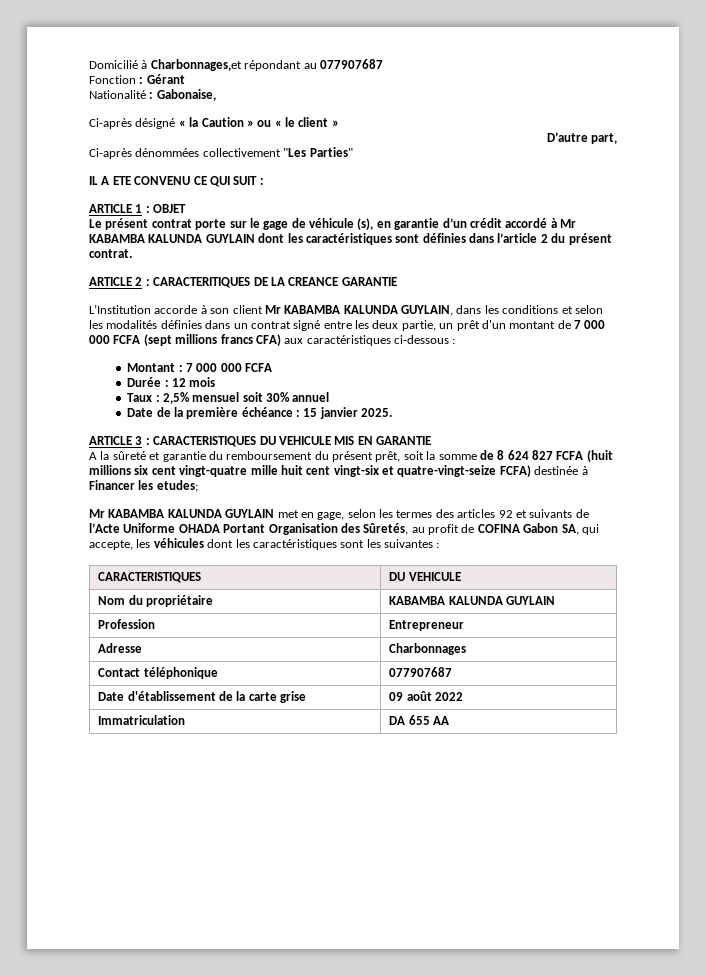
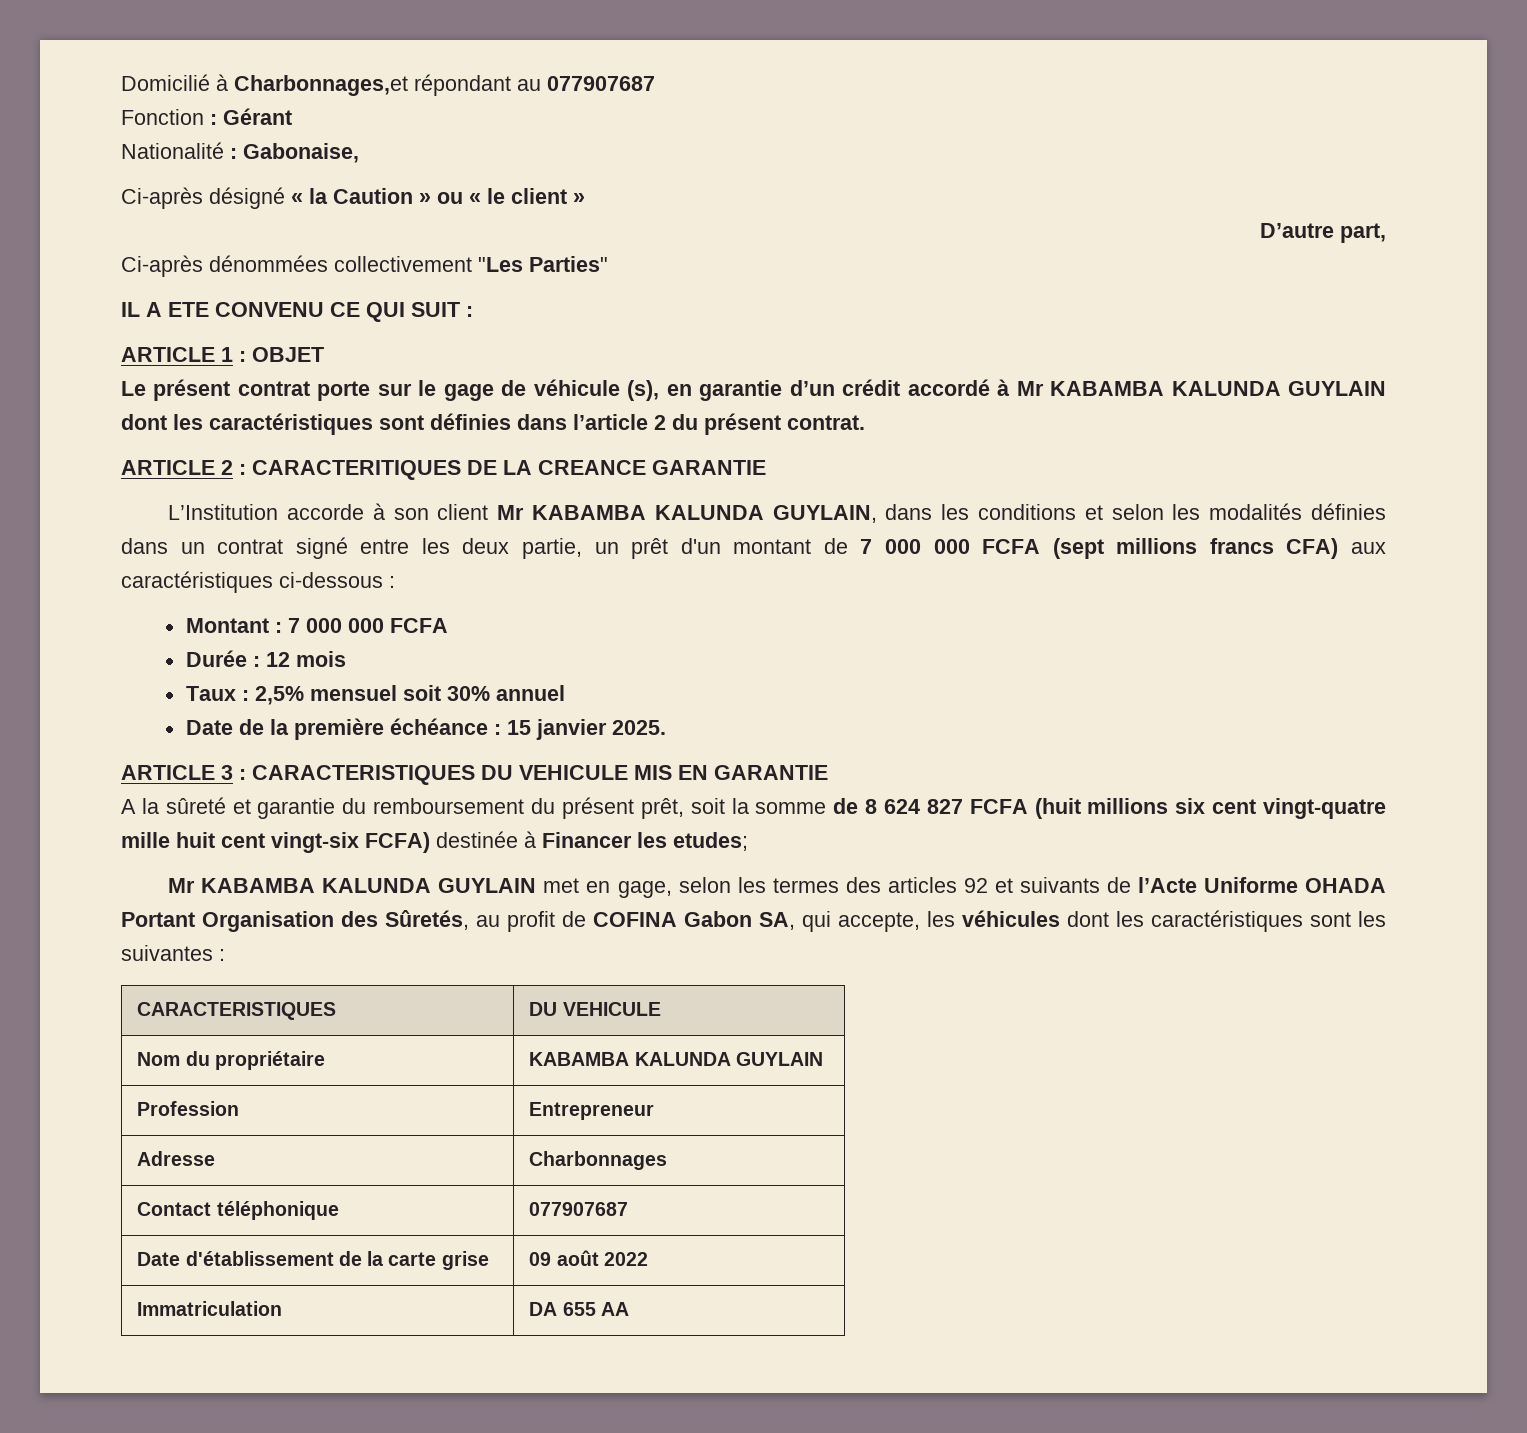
- A la sûreté et garantie du remboursement du présent prêt, soit la somme de 8 624 827 FCFA (huit millions six cent vingt-quatre mille huit cent vingt-six et quatre-vingt-seize FCFA) destinée à Financer les etudes;
+ A la sûreté et garantie du remboursement du présent prêt, soit la somme de 8 624 827 FCFA (huit millions six cent vingt-quatre mille huit cent vingt-six FCFA) destinée à Financer les etudes;

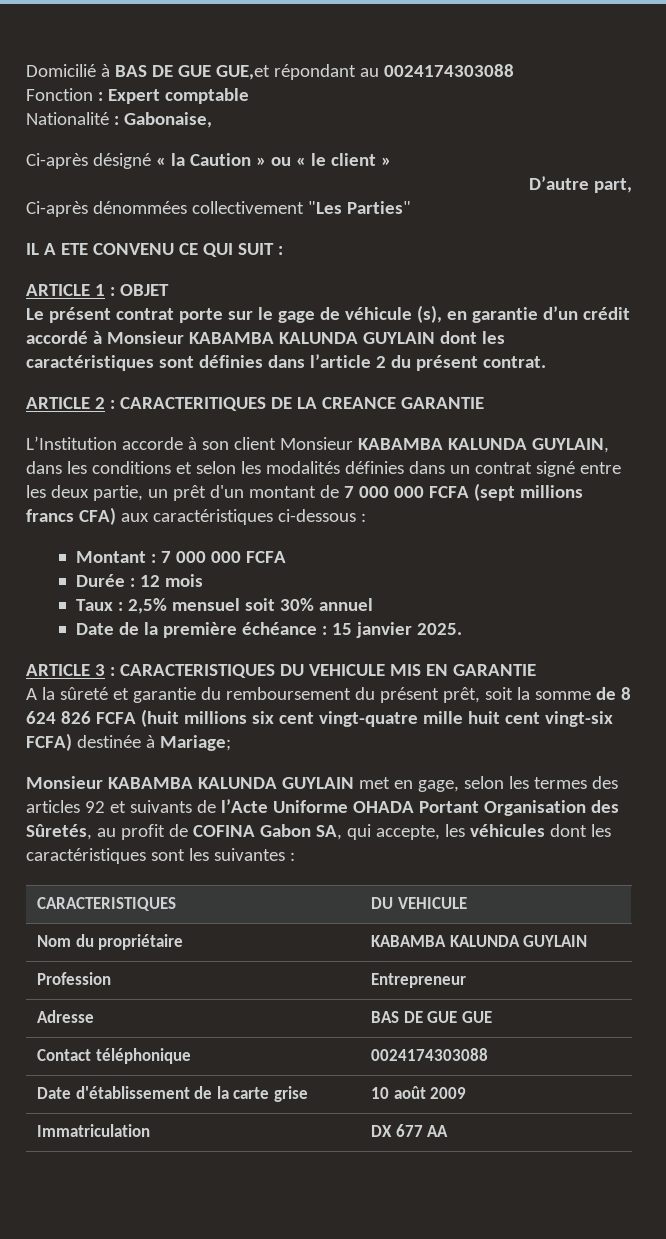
- Domicilié à Charbonnages,et répondant au 077907687
+ Domicilié à BAS DE GUE GUE,et répondant au 0024174303088
- Fonction : Gérant
+ Fonction : Expert comptable
- Le présent contrat porte sur le gage de véhicule (s), en garantie d’un crédit accordé à Mr KABAMBA KALUNDA GUYLAIN dont les caractéristiques sont définies dans l’article 2 du présent contrat.
+ Le présent contrat porte sur le gage de véhicule (s), en garantie d’un crédit accordé à Monsieur KABAMBA KALUNDA GUYLAIN dont les caractéristiques sont définies dans l’article 2 du présent contrat.
- L’Institution accorde à son client Mr KABAMBA KALUNDA GUYLAIN, dans les conditions et selon les modalités définies dans un contrat signé entre les deux partie, un prêt d'un montant de 7 000 000 FCFA (sept millions francs CFA) aux caractéristiques ci-dessous :
+ L’Institution accorde à son client Monsieur KABAMBA KALUNDA GUYLAIN, dans les conditions et selon les modalités définies dans un contrat signé entre les deux partie, un prêt d'un montant de 7 000 000 FCFA (sept millions francs CFA) aux caractéristiques ci-dessous :
- A la sûreté et garantie du remboursement du présent prêt, soit la somme de 8 624 827 FCFA (huit millions six cent vingt-quatre mille huit cent vingt-six FCFA) destinée à Financer les etudes;
- Mr KABAMBA KALUNDA GUYLAIN met en gage, selon les termes des articles 92 et suivants de l’Acte Uniforme OHADA Portant Organisation des Sûretés, au profit de COFINA Gabon SA, qui accepte, les véhicules dont les caractéristiques sont les suivantes :
+ A la sûreté et garantie du remboursement du présent prêt, soit la somme de 8 624 826 FCFA (huit millions six cent vingt-quatre mille huit cent vingt-six FCFA) destinée à Mariage;
+ Monsieur KABAMBA KALUNDA GUYLAIN met en gage, selon les termes des articles 92 et suivants de l’Acte Uniforme OHADA Portant Organisation des Sûretés, au profit de COFINA Gabon SA, qui accepte, les véhicules dont les caractéristiques sont les suivantes :
- Adresse | Charbonnages
+ Adresse | BAS DE GUE GUE
- Contact téléphonique | 077907687
+ Contact téléphonique | 0024174303088
- Date d'établissement de la carte grise | 09 août 2022
+ Date d'établissement de la carte grise | 10 août 2009
- Immatriculation | DA 655 AA
+ Immatriculation | DX 677 AA

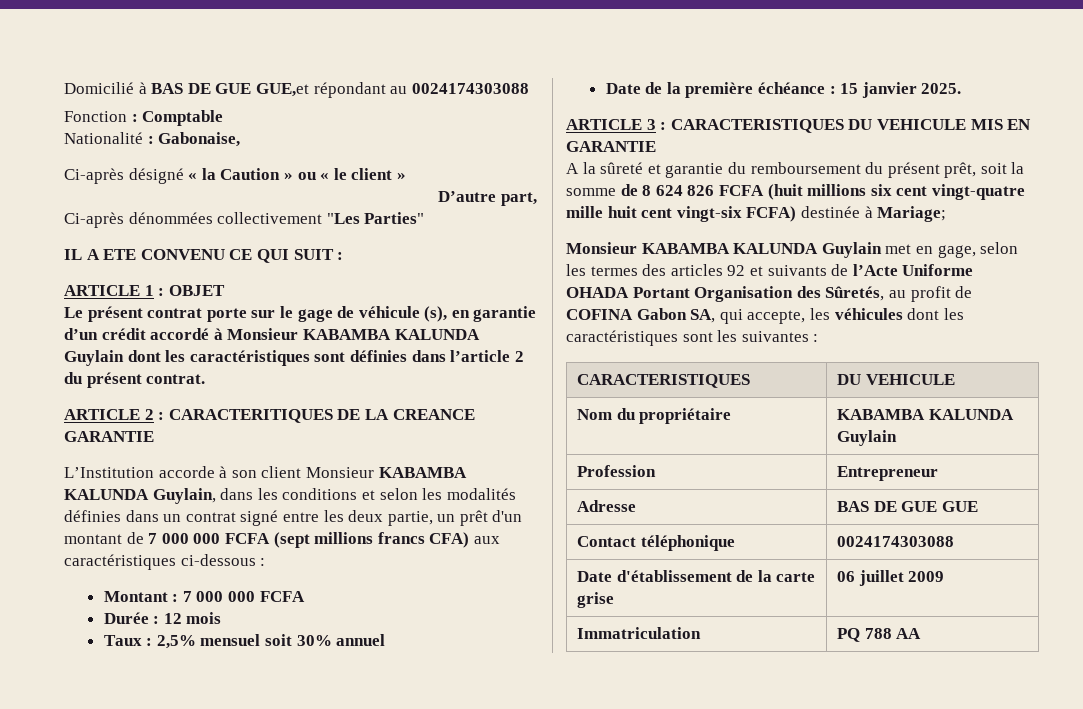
- Fonction : Expert comptable
+ Fonction : Comptable
- Le présent contrat porte sur le gage de véhicule (s), en garantie d’un crédit accordé à Monsieur KABAMBA KALUNDA GUYLAIN dont les caractéristiques sont définies dans l’article 2 du présent contrat.
+ Le présent contrat porte sur le gage de véhicule (s), en garantie d’un crédit accordé à Monsieur KABAMBA KALUNDA Guylain dont les caractéristiques sont définies dans l’article 2 du présent contrat.
- L’Institution accorde à son client Monsieur KABAMBA KALUNDA GUYLAIN, dans les conditions et selon les modalités définies dans un contrat signé entre les deux partie, un prêt d'un montant de 7 000 000 FCFA (sept millions francs CFA) aux caractéristiques ci-dessous :
+ L’Institution accorde à son client Monsieur KABAMBA KALUNDA Guylain, dans les conditions et selon les modalités définies dans un contrat signé entre les deux partie, un prêt d'un montant de 7 000 000 FCFA (sept millions francs CFA) aux caractéristiques ci-dessous :
- Monsieur KABAMBA KALUNDA GUYLAIN met en gage, selon les termes des articles 92 et suivants de l’Acte Uniforme OHADA Portant Organisation des Sûretés, au profit de COFINA Gabon SA, qui accepte, les véhicules dont les caractéristiques sont les suivantes :
+ Monsieur KABAMBA KALUNDA Guylain met en gage, selon les termes des articles 92 et suivants de l’Acte Uniforme OHADA Portant Organisation des Sûretés, au profit de COFINA Gabon SA, qui accepte, les véhicules dont les caractéristiques sont les suivantes :
- Nom du propriétaire | KABAMBA KALUNDA GUYLAIN
+ Nom du propriétaire | KABAMBA KALUNDA Guylain
- Date d'établissement de la carte grise | 10 août 2009
+ Date d'établissement de la carte grise | 06 juillet 2009
- Immatriculation | DX 677 AA
+ Immatriculation | PQ 788 AA

